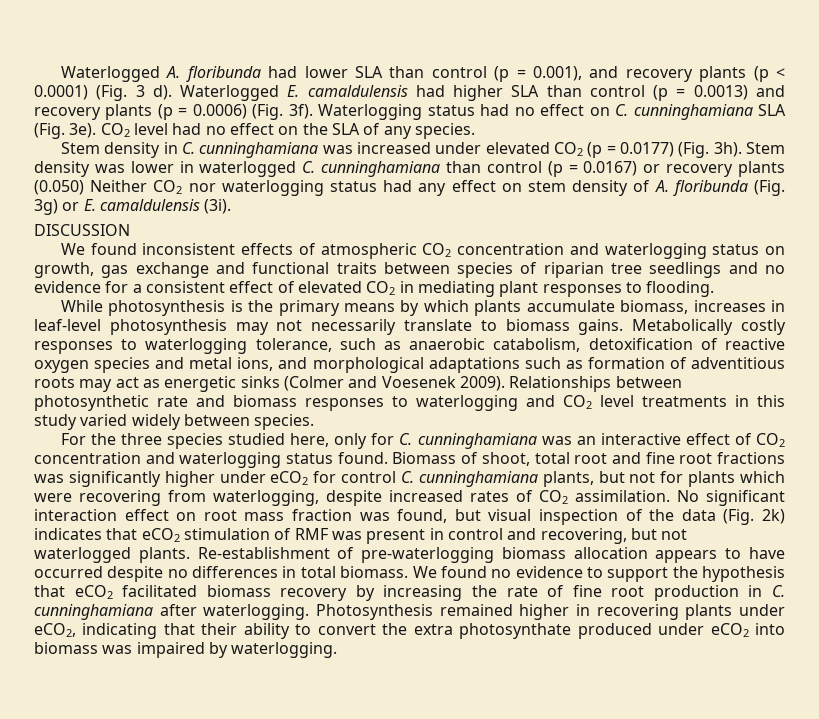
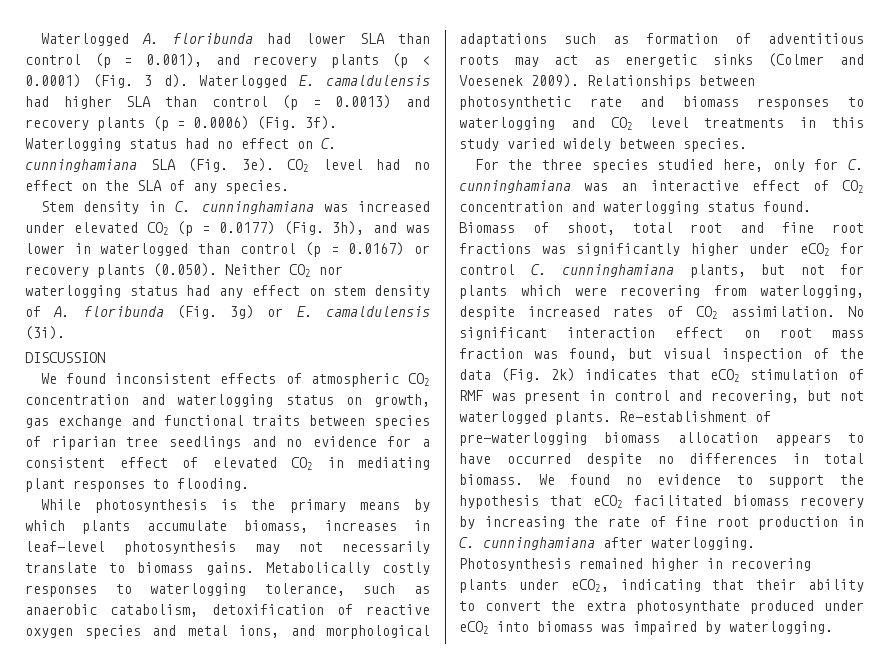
- Stem density in C. cunninghamiana was increased under elevated CO2 (p = 0.0177) (Fig. 3h). Stem density was lower in waterlogged C. cunninghamiana than control (p = 0.0167) or recovery plants (0.050) Neither CO2 nor waterlogging status had any effect on stem density of A. floribunda (Fig. 3g) or E. camaldulensis (3i).
+ Stem density in C. cunninghamiana was increased under elevated CO2 (p = 0.0177) (Fig. 3h), and was lower in waterlogged than control (p = 0.0167) or recovery plants (0.050). Neither CO2 nor waterlogging status had any effect on stem density of A. floribunda (Fig. 3g) or E. camaldulensis (3i).

